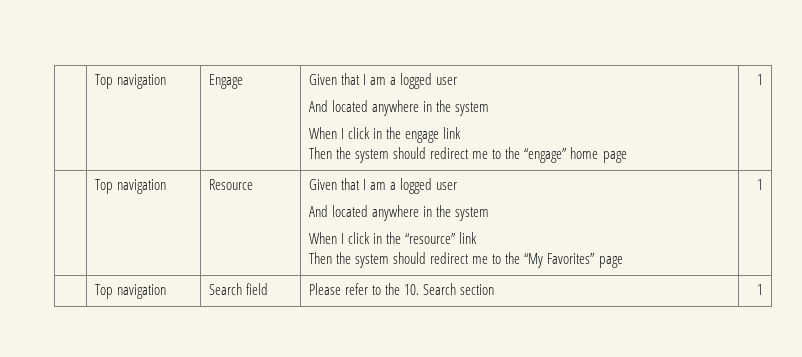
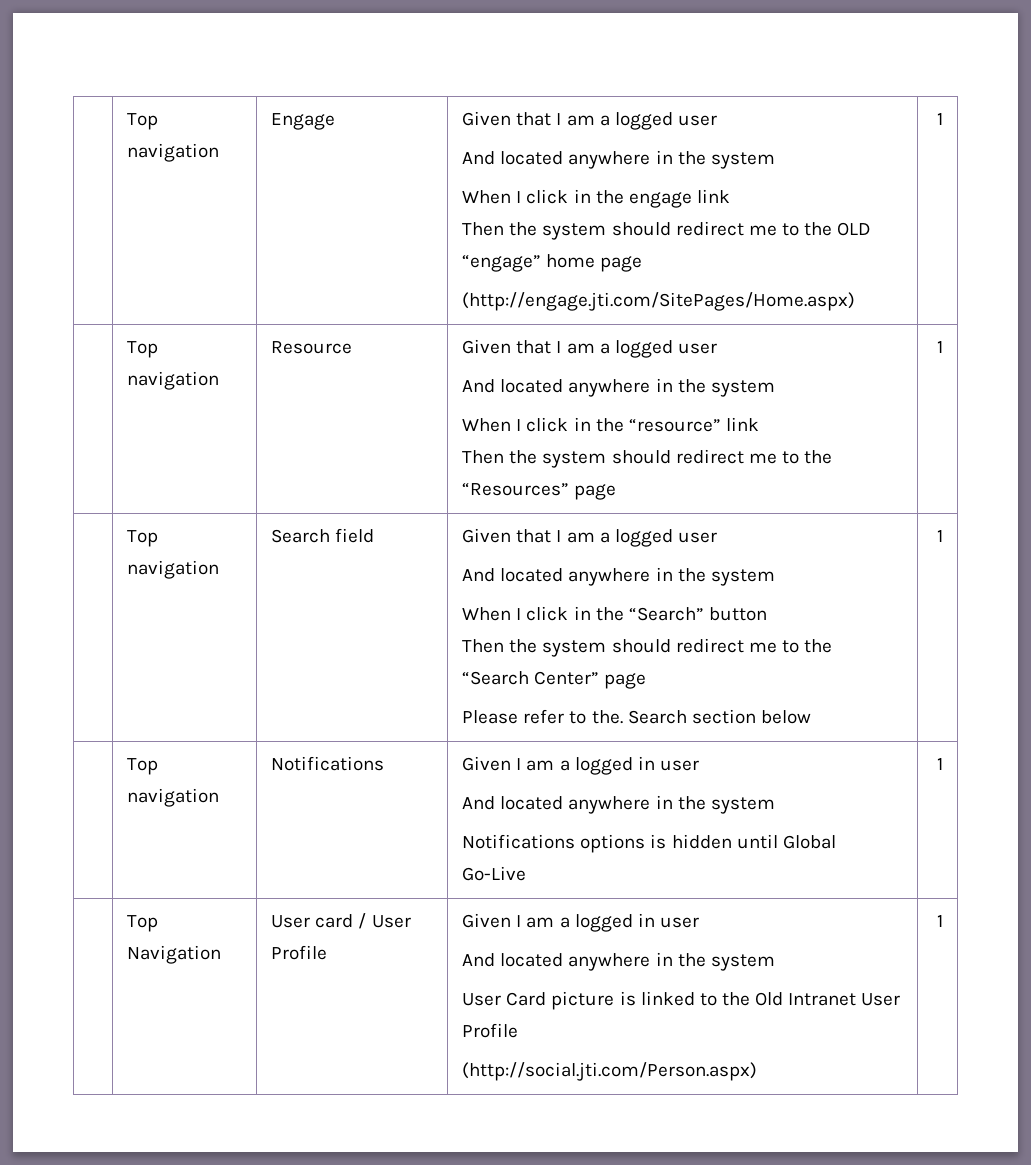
  | Top navigation | Engage | Given that I am a logged user
  And located anywhere in the system
  When I click in the engage link
- Then the system should redirect me to the “engage” home page | 1
+ Then the system should redirect me to the OLD “engage” home page
+ (http://engage.jti.com/SitePages/Home.aspx) | 1
  | Top navigation | Resource | Given that I am a logged user
  And located anywhere in the system
  When I click in the “resource” link
- Then the system should redirect me to the “My Favorites” page | 1
+ Then the system should redirect me to the “Resources” page | 1
- Search field
+ Search field | Given that I am a logged user
+ And located anywhere in the system
+ When I click in the “Search” button
+ Then the system should redirect me to the “Search Center” page
- Please refer to the 10. Search section | 1
+ Please refer to the. Search section below | 1
+ | Top navigation | Notifications | Given I am a logged in user
+ And located anywhere in the system
+ Notifications options is hidden until Global Go-Live | 1
+ | Top Navigation | User card / User Profile | Given I am a logged in user
+ And located anywhere in the system
+ User Card picture is linked to the Old Intranet User Profile
+ (http://social.jti.com/Person.aspx) | 1

